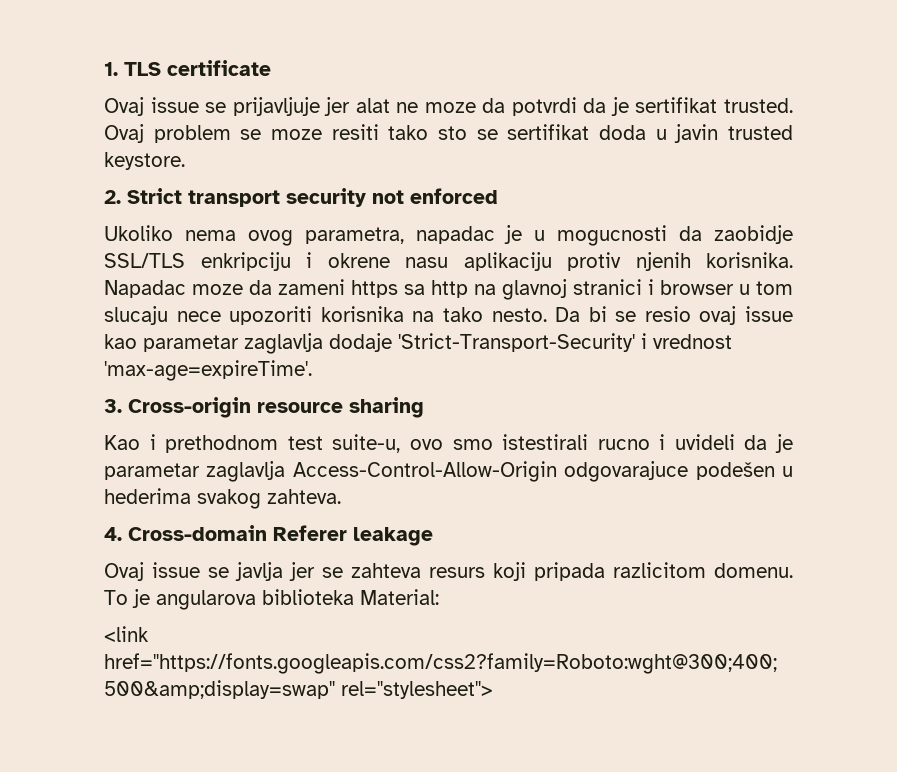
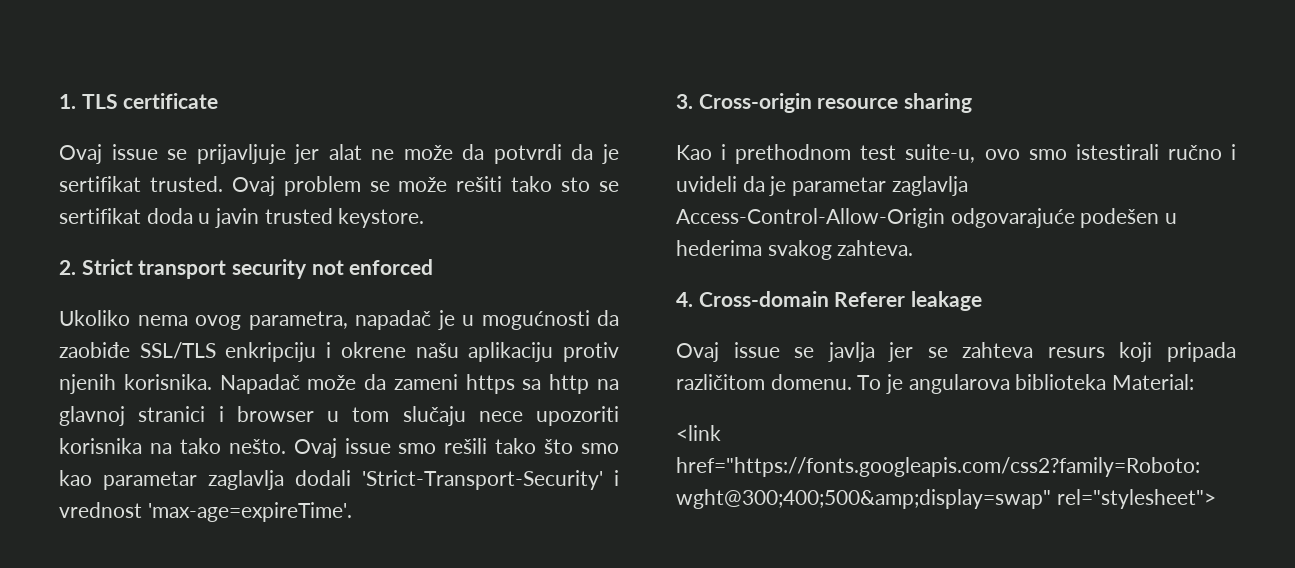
- Ovaj issue se prijavljuje jer alat ne moze da potvrdi da je sertifikat trusted.
+ Ovaj issue se prijavljuje jer alat ne može da potvrdi da je sertifikat trusted.
- Ovaj problem se moze resiti tako sto se sertifikat doda u javin trusted keystore.
+ Ovaj problem se može rešiti tako sto se sertifikat doda u javin trusted keystore.
- Ukoliko nema ovog parametra, napadac je u mogucnosti da zaobidje SSL/TLS enkripciju i okrene nasu aplikaciju protiv njenih korisnika.
+ Ukoliko nema ovog parametra, napadač je u mogućnosti da zaobiđe SSL/TLS enkripciju i okrene našu aplikaciju protiv njenih korisnika.
- Napadac moze da zameni https sa http na glavnoj stranici i browser u tom slucaju nece upozoriti korisnika na tako nesto. Da bi se resio ovaj issue kao parametar zaglavlja dodaje 'Strict-Transport-Security' i vrednost 'max-age=expireTime'.
+ Napadač može da zameni https sa http na glavnoj stranici i browser u tom slučaju nece upozoriti korisnika na tako nešto. Ovaj issue smo rešili tako što smo kao parametar zaglavlja dodali 'Strict-Transport-Security' i vrednost 'max-age=expireTime'.
- Kao i prethodnom test suite-u, ovo smo istestirali rucno i uvideli da je parametar zaglavlja Access-Control-Allow-Origin odgovarajuce podešen u hederima svakog zahteva.
+ Kao i prethodnom test suite-u, ovo smo istestirali ručno i uvideli da je parametar zaglavlja Access-Control-Allow-Origin odgovarajuće podešen u hederima svakog zahteva.
- Ovaj issue se javlja jer se zahteva resurs koji pripada razlicitom domenu.
+ Ovaj issue se javlja jer se zahteva resurs koji pripada različitom domenu.

